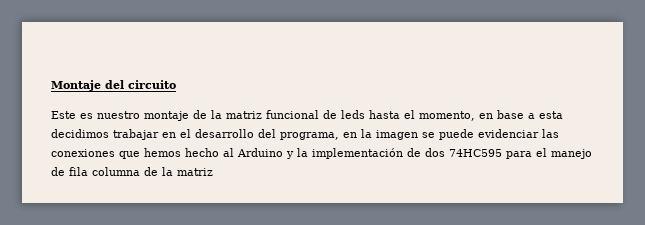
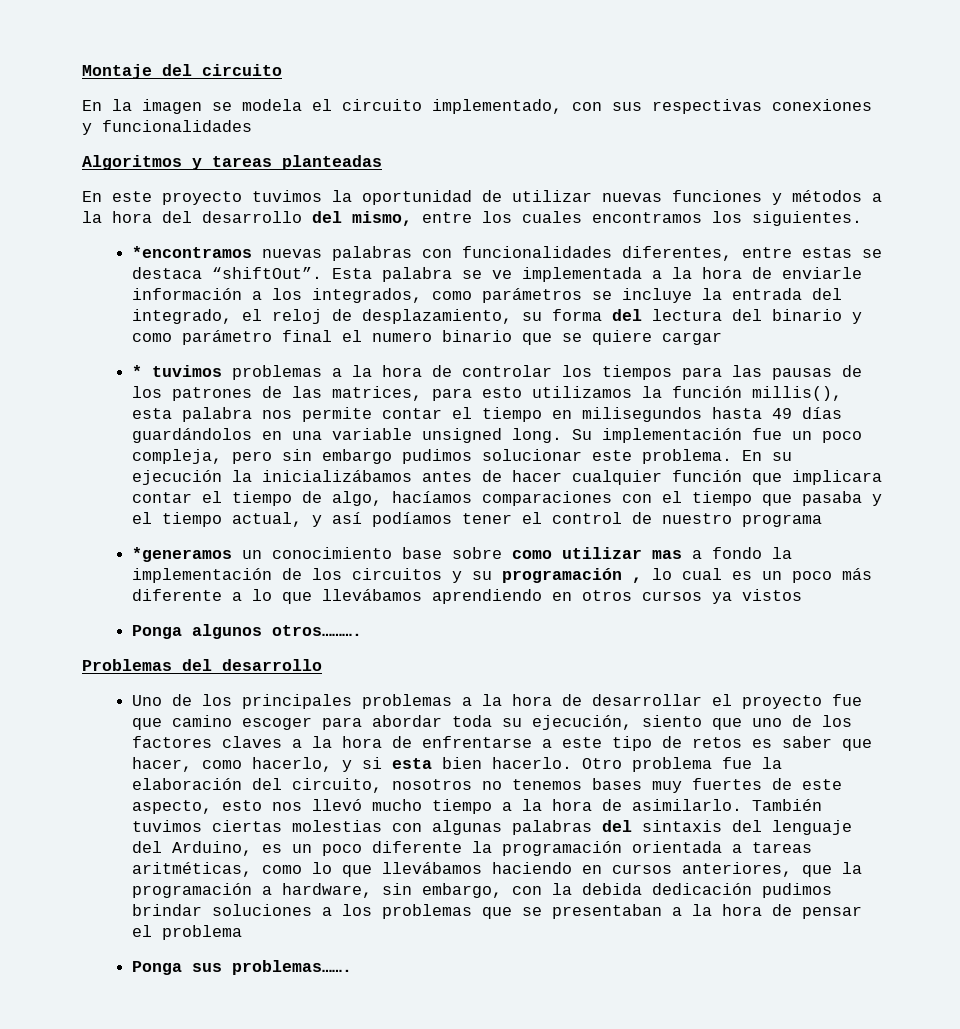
- Este es nuestro montaje de la matriz funcional de leds hasta el momento, en base a esta decidimos trabajar en el desarrollo del programa, en la imagen se puede evidenciar las conexiones que hemos hecho al Arduino y la implementación de dos 74HC595 para el manejo de fila columna de la matriz
+ En la imagen se modela el circuito implementado, con sus respectivas conexiones y funcionalidades
+ Algoritmos y tareas planteadas
+ En este proyecto tuvimos la oportunidad de utilizar nuevas funciones y métodos a la hora del desarrollo del mismo, entre los cuales encontramos los siguientes.
+ *encontramos nuevas palabras con funcionalidades diferentes, entre estas se destaca “shiftOut”. Esta palabra se ve implementada a la hora de enviarle información a los integrados, como parámetros se incluye la entrada del integrado, el reloj de desplazamiento, su forma del lectura del binario y como parámetro final el numero binario que se quiere cargar
+ * tuvimos problemas a la hora de controlar los tiempos para las pausas de los patrones de las matrices, para esto utilizamos la función millis(), esta palabra nos permite contar el tiempo en milisegundos hasta 49 días guardándolos en una variable unsigned long. Su implementación fue un poco compleja, pero sin embargo pudimos solucionar este problema. En su ejecución la inicializábamos antes de hacer cualquier función que implicara contar el tiempo de algo, hacíamos comparaciones con el tiempo que pasaba y el tiempo actual, y así podíamos tener el control de nuestro programa
+ *generamos un conocimiento base sobre como utilizar mas a fondo la implementación de los circuitos y su programación , lo cual es un poco más diferente a lo que llevábamos aprendiendo en otros cursos ya vistos
+ Ponga algunos otros……….
+ Problemas del desarrollo
+ Uno de los principales problemas a la hora de desarrollar el proyecto fue que camino escoger para abordar toda su ejecución, siento que uno de los factores claves a la hora de enfrentarse a este tipo de retos es saber que hacer, como hacerlo, y si esta bien hacerlo. Otro problema fue la elaboración del circuito, nosotros no tenemos bases muy fuertes de este aspecto, esto nos llevó mucho tiempo a la hora de asimilarlo. También tuvimos ciertas molestias con algunas palabras del sintaxis del lenguaje del Arduino, es un poco diferente la programación orientada a tareas aritméticas, como lo que llevábamos haciendo en cursos anteriores, que la programación a hardware, sin embargo, con la debida dedicación pudimos brindar soluciones a los problemas que se presentaban a la hora de pensar el problema
+ Ponga sus problemas…….

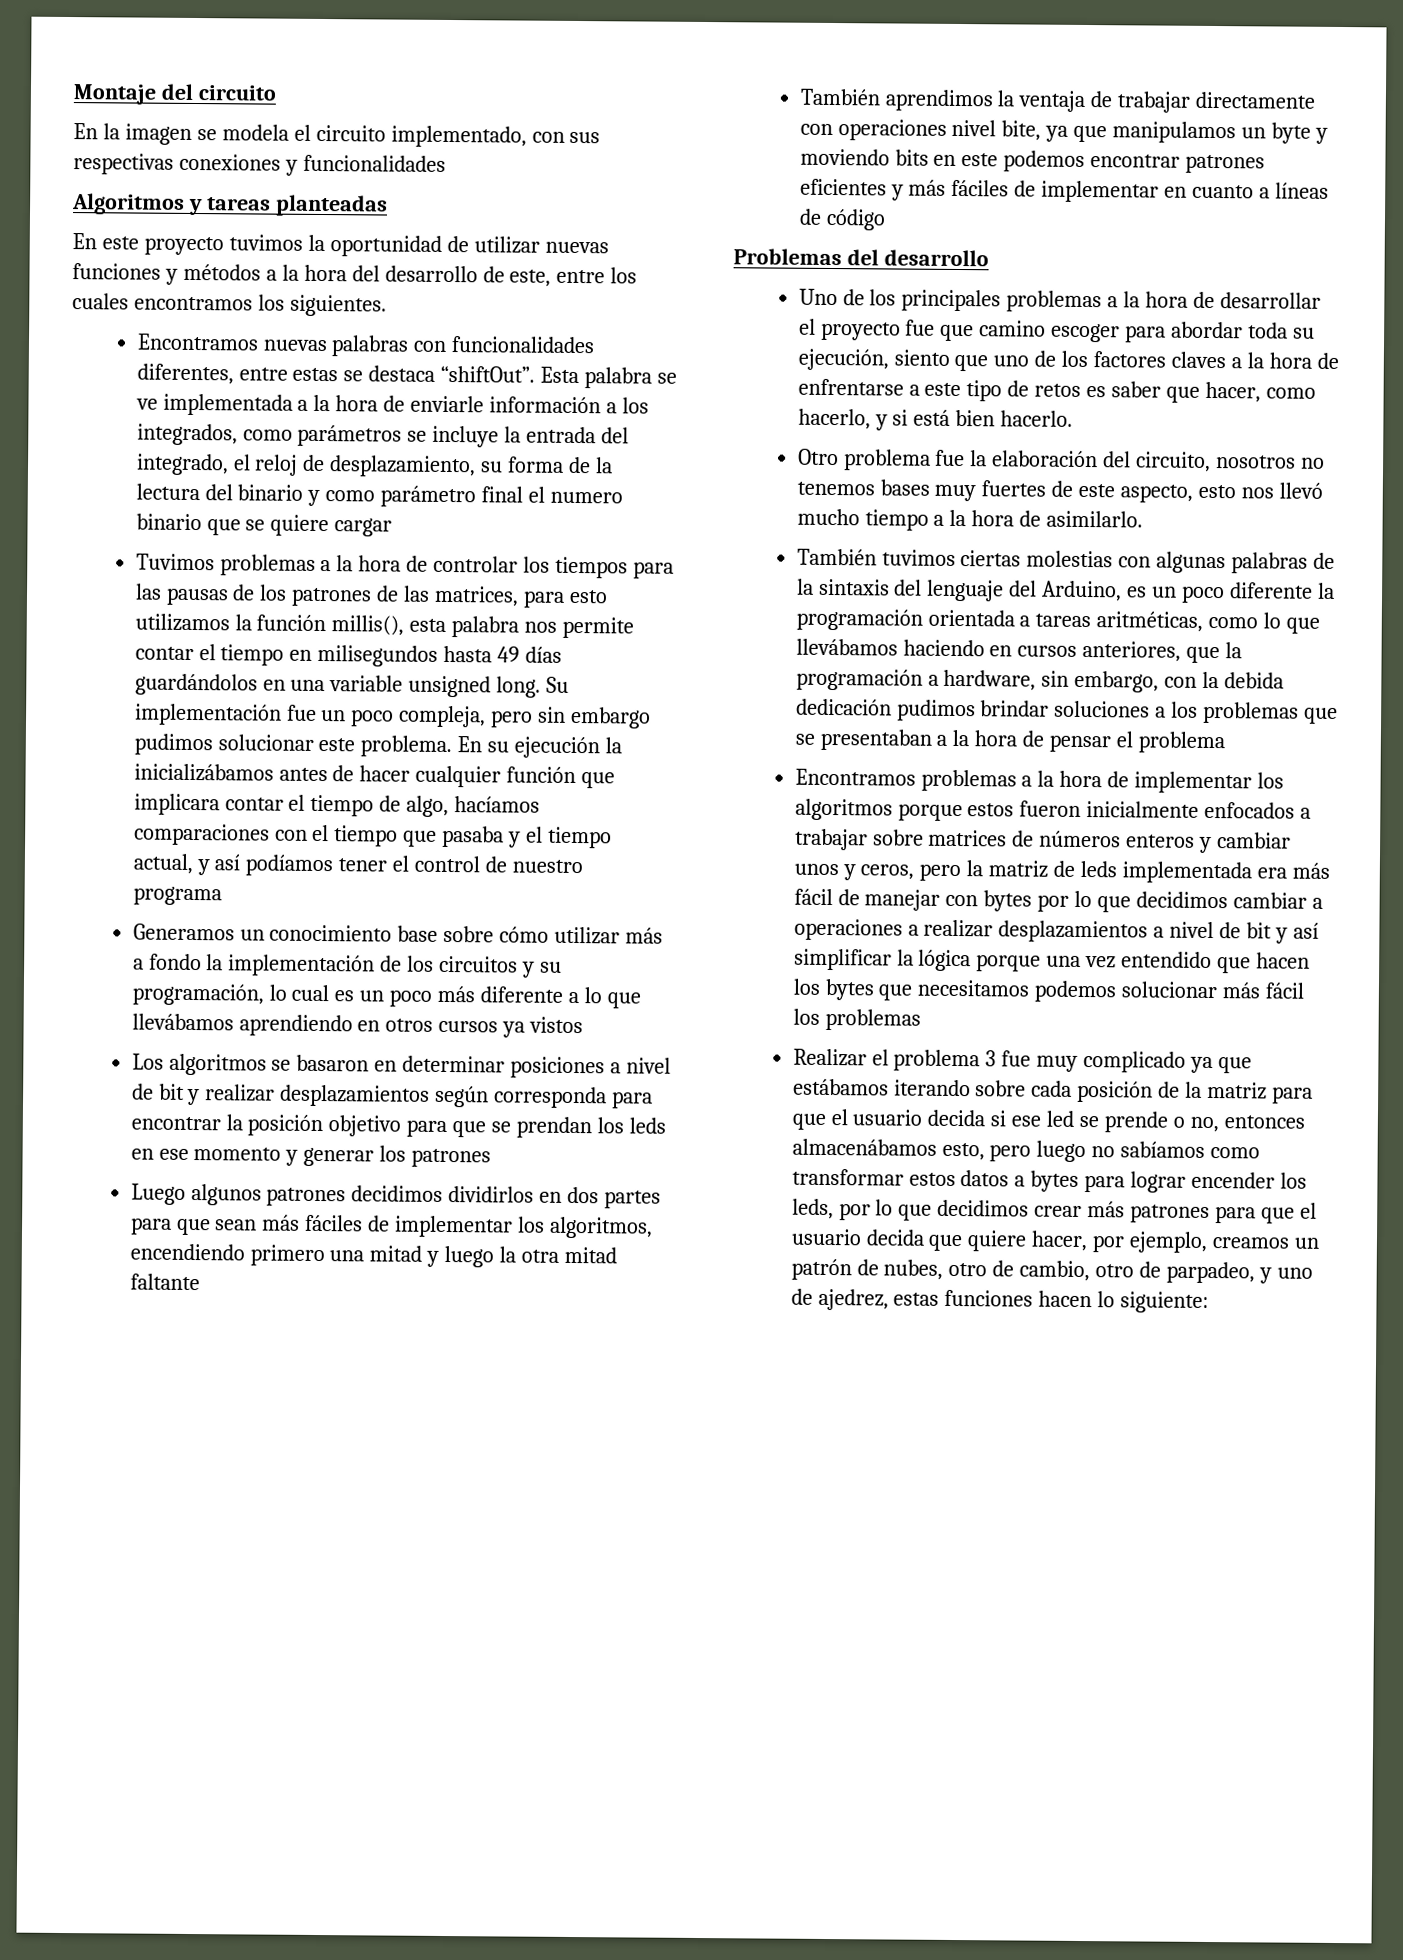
- En este proyecto tuvimos la oportunidad de utilizar nuevas funciones y métodos a la hora del desarrollo del mismo, entre los cuales encontramos los siguientes.
+ En este proyecto tuvimos la oportunidad de utilizar nuevas funciones y métodos a la hora del desarrollo de este, entre los cuales encontramos los siguientes.
- *encontramos nuevas palabras con funcionalidades diferentes, entre estas se destaca “shiftOut”.
+ Encontramos nuevas palabras con funcionalidades diferentes, entre estas se destaca “shiftOut”.
- Esta palabra se ve implementada a la hora de enviarle información a los integrados, como parámetros se incluye la entrada del integrado, el reloj de desplazamiento, su forma del lectura del binario y como parámetro final el numero binario que se quiere cargar
+ Esta palabra se ve implementada a la hora de enviarle información a los integrados, como parámetros se incluye la entrada del integrado, el reloj de desplazamiento, su forma de la lectura del binario y como parámetro final el numero binario que se quiere cargar
- * tuvimos problemas a la hora de controlar los tiempos para las pausas de los patrones de las matrices, para esto utilizamos la función millis(), esta palabra nos permite contar el tiempo en milisegundos hasta 49 días guardándolos en una variable unsigned long.
+ Tuvimos problemas a la hora de controlar los tiempos para las pausas de los patrones de las matrices, para esto utilizamos la función millis(), esta palabra nos permite contar el tiempo en milisegundos hasta 49 días guardándolos en una variable unsigned long.
- *generamos un conocimiento base sobre como utilizar mas a fondo la implementación de los circuitos y su programación , lo cual es un poco más diferente a lo que llevábamos aprendiendo en otros cursos ya vistos
+ Generamos un conocimiento base sobre cómo utilizar más a fondo la implementación de los circuitos y su programación, lo cual es un poco más diferente a lo que llevábamos aprendiendo en otros cursos ya vistos
- Ponga algunos otros……….
+ Los algoritmos se basaron en determinar posiciones a nivel de bit y realizar desplazamientos según corresponda para encontrar la posición objetivo para que se prendan los leds en ese momento y generar los patrones
+ Luego algunos patrones decidimos dividirlos en dos partes para que sean más fáciles de implementar los algoritmos, encendiendo primero una mitad y luego la otra mitad faltante
+ También aprendimos la ventaja de trabajar directamente con operaciones nivel bite, ya que manipulamos un byte y moviendo bits en este podemos encontrar patrones eficientes y más fáciles de implementar en cuanto a líneas de código
- Uno de los principales problemas a la hora de desarrollar el proyecto fue que camino escoger para abordar toda su ejecución, siento que uno de los factores claves a la hora de enfrentarse a este tipo de retos es saber que hacer, como hacerlo, y si esta bien hacerlo. Otro problema fue la elaboración del circuito, nosotros no tenemos bases muy fuertes de este aspecto, esto nos llevó mucho tiempo a la hora de asimilarlo. También tuvimos ciertas molestias con algunas palabras del sintaxis del lenguaje del Arduino, es un poco diferente la programación orientada a tareas aritméticas, como lo que llevábamos haciendo en cursos anteriores, que la programación a hardware, sin embargo, con la debida dedicación pudimos brindar soluciones a los problemas que se presentaban a la hora de pensar el problema
+ Uno de los principales problemas a la hora de desarrollar el proyecto fue que camino escoger para abordar toda su ejecución, siento que uno de los factores claves a la hora de enfrentarse a este tipo de retos es saber que hacer, como hacerlo, y si está bien hacerlo.
+ Otro problema fue la elaboración del circuito, nosotros no tenemos bases muy fuertes de este aspecto, esto nos llevó mucho tiempo a la hora de asimilarlo.
+ También tuvimos ciertas molestias con algunas palabras de la sintaxis del lenguaje del Arduino, es un poco diferente la programación orientada a tareas aritméticas, como lo que llevábamos haciendo en cursos anteriores, que la programación a hardware, sin embargo, con la debida dedicación pudimos brindar soluciones a los problemas que se presentaban a la hora de pensar el problema
- Ponga sus problemas…….
+ Encontramos problemas a la hora de implementar los algoritmos porque estos fueron inicialmente enfocados a trabajar sobre matrices de números enteros y cambiar unos y ceros, pero la matriz de leds implementada era más fácil de manejar con bytes por lo que decidimos cambiar a operaciones a realizar desplazamientos a nivel de bit y así simplificar la lógica porque una vez entendido que hacen los bytes que necesitamos podemos solucionar más fácil los problemas
+ Realizar el problema 3 fue muy complicado ya que estábamos iterando sobre cada posición de la matriz para que el usuario decida si ese led se prende o no, entonces almacenábamos esto, pero luego no sabíamos como transformar estos datos a bytes para lograr encender los leds, por lo que decidimos crear más patrones para que el usuario decida que quiere hacer, por ejemplo, creamos un patrón de nubes, otro de cambio, otro de parpadeo, y uno de ajedrez, estas funciones hacen lo siguiente:

